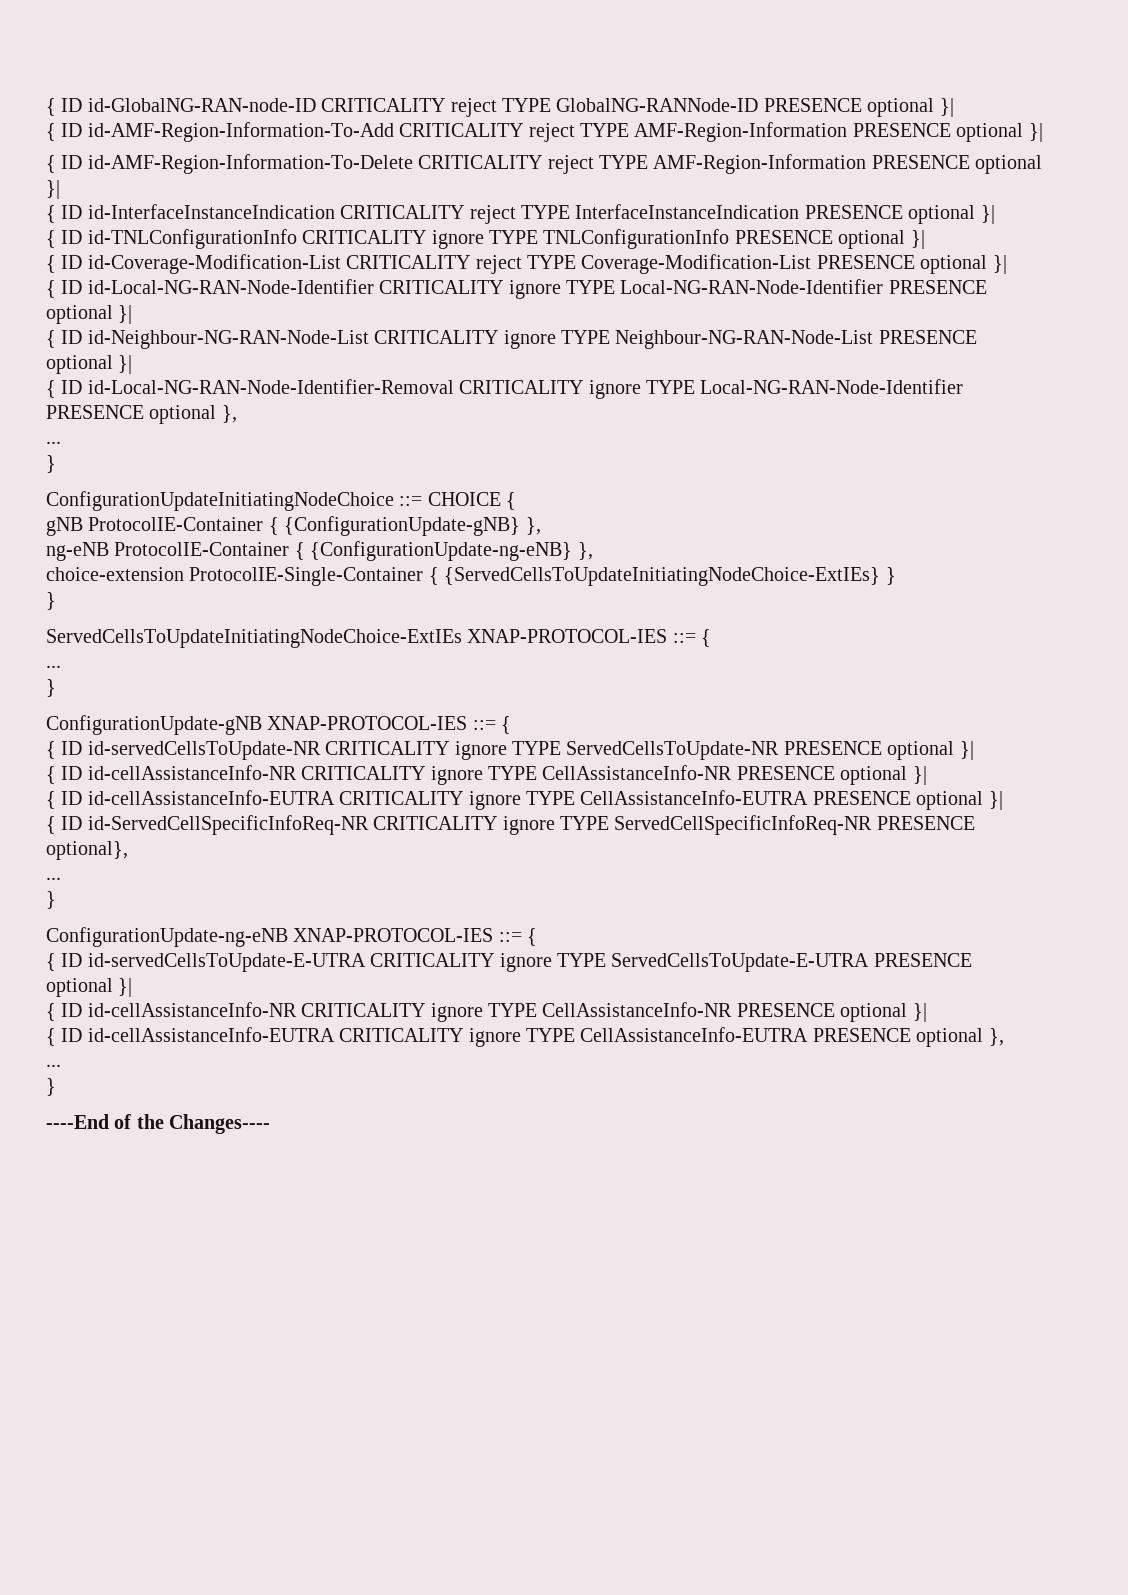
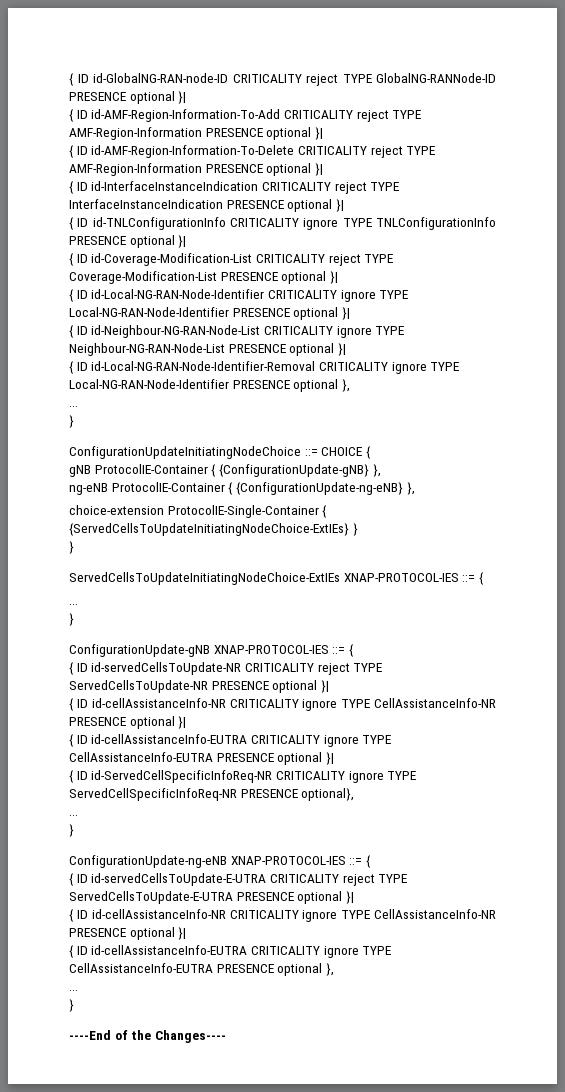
- { ID id-servedCellsToUpdate-NR CRITICALITY ignore TYPE ServedCellsToUpdate-NR PRESENCE optional }|
+ { ID id-servedCellsToUpdate-NR CRITICALITY reject TYPE ServedCellsToUpdate-NR PRESENCE optional }|
- { ID id-servedCellsToUpdate-E-UTRA CRITICALITY ignore TYPE ServedCellsToUpdate-E-UTRA PRESENCE optional }|
+ { ID id-servedCellsToUpdate-E-UTRA CRITICALITY reject TYPE ServedCellsToUpdate-E-UTRA PRESENCE optional }|

